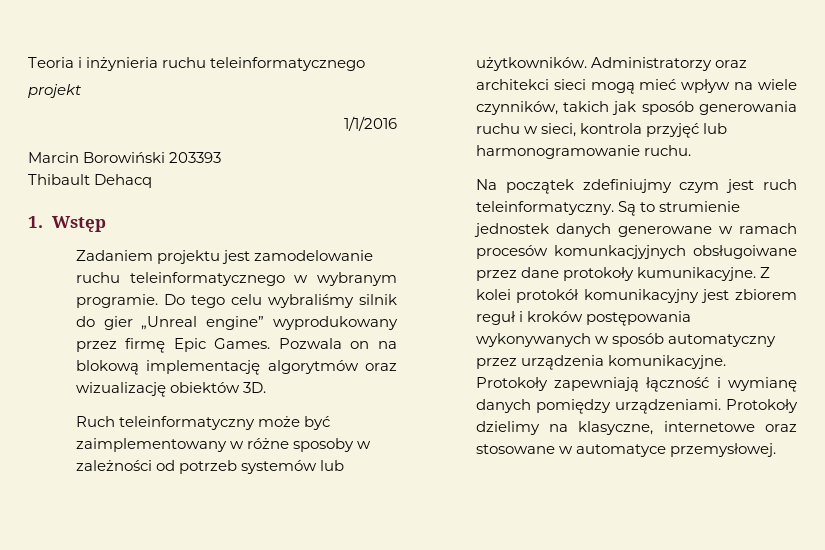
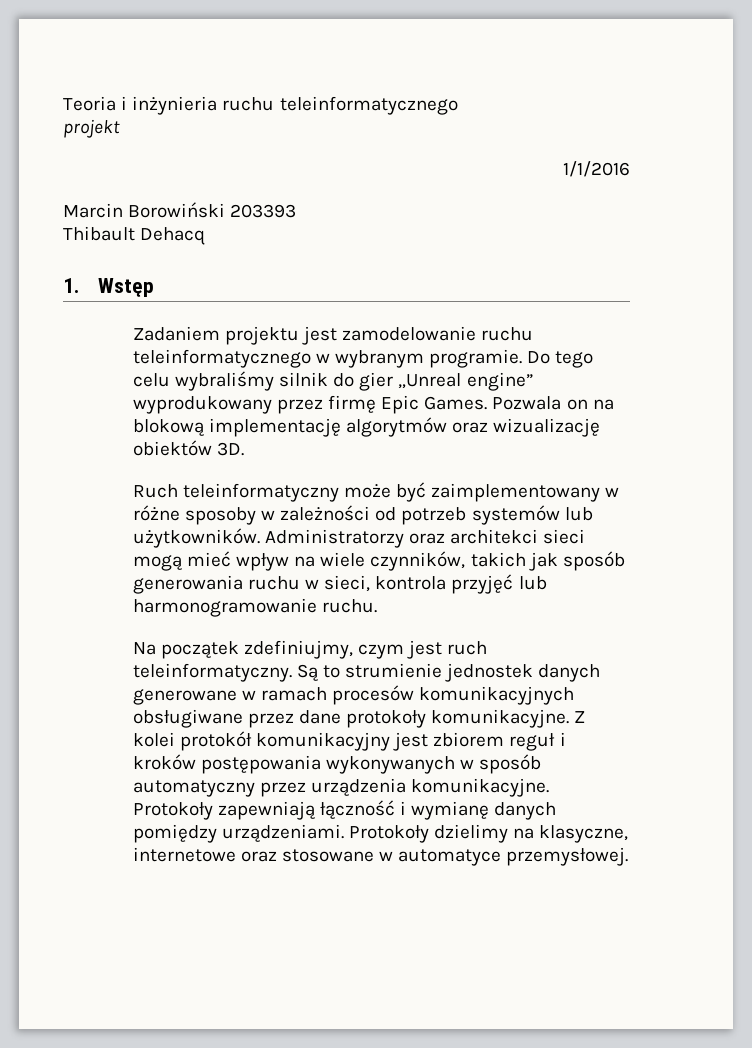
- Na początek zdefiniujmy czym jest ruch teleinformatyczny.
+ Na początek zdefiniujmy, czym jest ruch teleinformatyczny.
- Są to strumienie jednostek danych generowane w ramach procesów komunkacjyjnych obsługoiwane przez dane protokoły kumunikacyjne.
+ Są to strumienie jednostek danych generowane w ramach procesów komunikacyjnych obsługiwane przez dane protokoły komunikacyjne.

